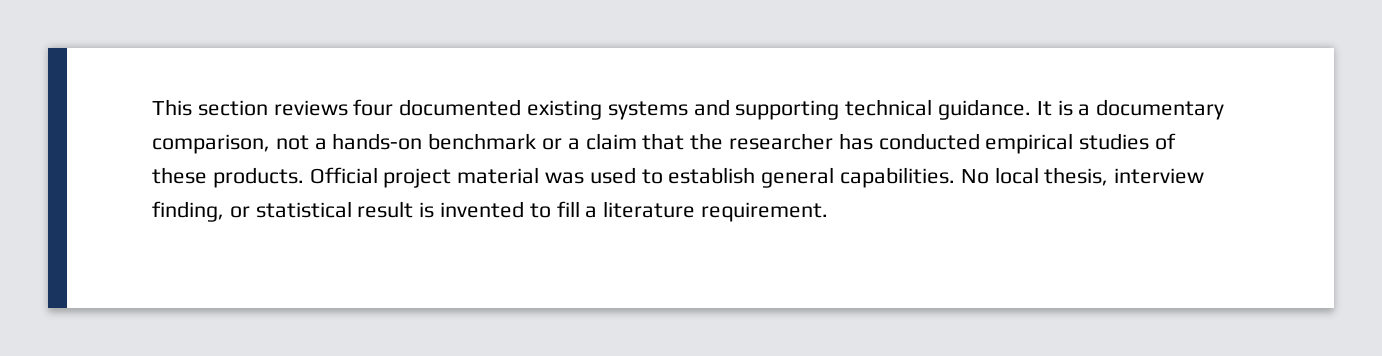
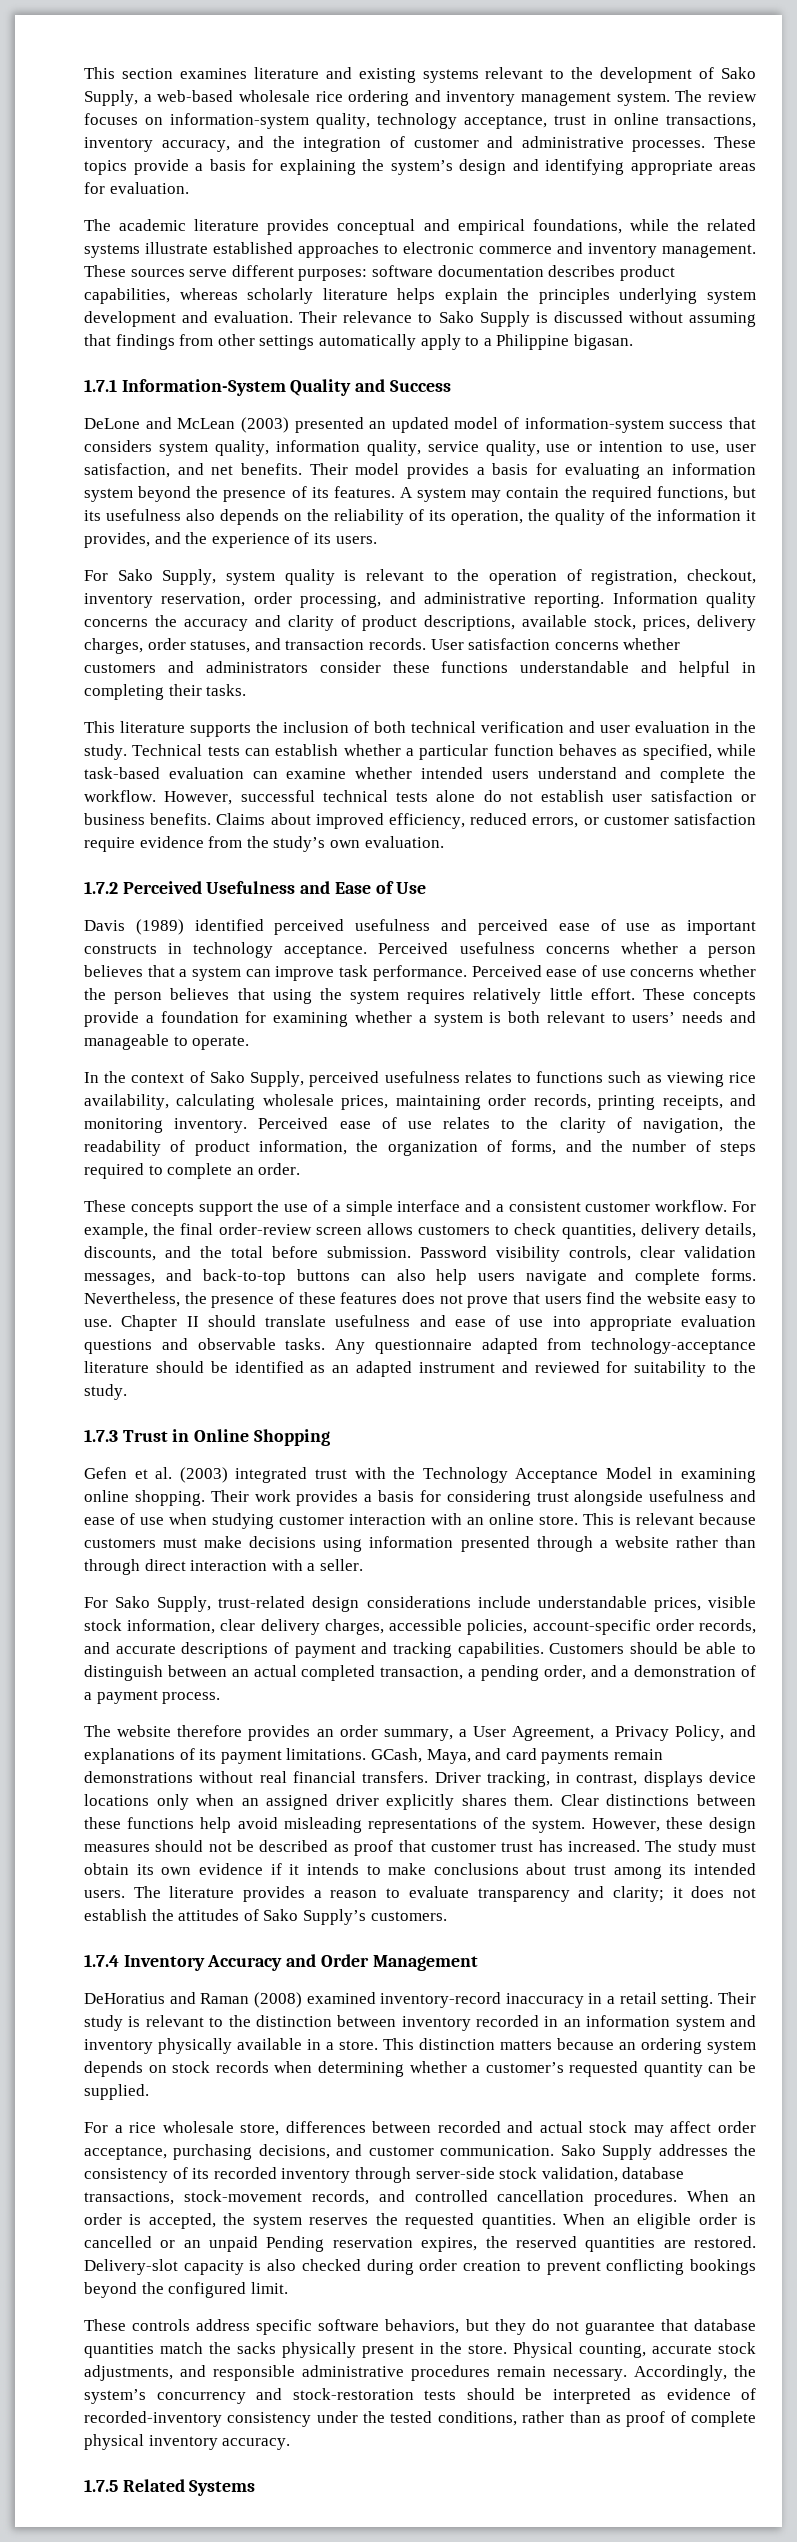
- This section reviews four documented existing systems and supporting technical guidance. It is a documentary comparison, not a hands-on benchmark or a claim that the researcher has conducted empirical studies of these products. Official project material was used to establish general capabilities. No local thesis, interview finding, or statistical result is invented to fill a literature requirement.
+ This section examines literature and existing systems relevant to the development of Sako Supply, a web-based wholesale rice ordering and inventory management system. The review focuses on information-system quality, technology acceptance, trust in online transactions, inventory accuracy, and the integration of customer and administrative processes. These topics provide a basis for explaining the system’s design and identifying appropriate areas for evaluation.
+ The academic literature provides conceptual and empirical foundations, while the related systems illustrate established approaches to electronic commerce and inventory management. These sources serve different purposes: software documentation describes product capabilities, whereas scholarly literature helps explain the principles underlying system development and evaluation. Their relevance to Sako Supply is discussed without assuming that findings from other settings automatically apply to a Philippine bigasan.
+ 1.7.1 Information-System Quality and Success
+ DeLone and McLean (2003) presented an updated model of information-system success that considers system quality, information quality, service quality, use or intention to use, user satisfaction, and net benefits. Their model provides a basis for evaluating an information system beyond the presence of its features. A system may contain the required functions, but its usefulness also depends on the reliability of its operation, the quality of the information it provides, and the experience of its users.
+ For Sako Supply, system quality is relevant to the operation of registration, checkout, inventory reservation, order processing, and administrative reporting. Information quality concerns the accuracy and clarity of product descriptions, available stock, prices, delivery charges, order statuses, and transaction records. User satisfaction concerns whether customers and administrators consider these functions understandable and helpful in completing their tasks.
+ This literature supports the inclusion of both technical verification and user evaluation in the study. Technical tests can establish whether a particular function behaves as specified, while task-based evaluation can examine whether intended users understand and complete the workflow. However, successful technical tests alone do not establish user satisfaction or business benefits. Claims about improved efficiency, reduced errors, or customer satisfaction require evidence from the study’s own evaluation.
+ 1.7.2 Perceived Usefulness and Ease of Use
+ Davis (1989) identified perceived usefulness and perceived ease of use as important constructs in technology acceptance. Perceived usefulness concerns whether a person believes that a system can improve task performance. Perceived ease of use concerns whether the person believes that using the system requires relatively little effort. These concepts provide a foundation for examining whether a system is both relevant to users’ needs and manageable to operate.
+ In the context of Sako Supply, perceived usefulness relates to functions such as viewing rice availability, calculating wholesale prices, maintaining order records, printing receipts, and monitoring inventory. Perceived ease of use relates to the clarity of navigation, the readability of product information, the organization of forms, and the number of steps required to complete an order.
+ These concepts support the use of a simple interface and a consistent customer workflow. For example, the final order-review screen allows customers to check quantities, delivery details, discounts, and the total before submission. Password visibility controls, clear validation messages, and back-to-top buttons can also help users navigate and complete forms. Nevertheless, the presence of these features does not prove that users find the website easy to use. Chapter II should translate usefulness and ease of use into appropriate evaluation questions and observable tasks. Any questionnaire adapted from technology-acceptance literature should be identified as an adapted instrument and reviewed for suitability to the study.
+ 1.7.3 Trust in Online Shopping
+ Gefen et al. (2003) integrated trust with the Technology Acceptance Model in examining online shopping. Their work provides a basis for considering trust alongside usefulness and ease of use when studying customer interaction with an online store. This is relevant because customers must make decisions using information presented through a website rather than through direct interaction with a seller.
+ For Sako Supply, trust-related design considerations include understandable prices, visible stock information, clear delivery charges, accessible policies, account-specific order records, and accurate descriptions of payment and tracking capabilities. Customers should be able to distinguish between an actual completed transaction, a pending order, and a demonstration of a payment process.
+ The website therefore provides an order summary, a User Agreement, a Privacy Policy, and explanations of its payment limitations. GCash, Maya, and card payments remain demonstrations without real financial transfers. Driver tracking, in contrast, displays device locations only when an assigned driver explicitly shares them. Clear distinctions between these functions help avoid misleading representations of the system. However, these design measures should not be described as proof that customer trust has increased. The study must obtain its own evidence if it intends to make conclusions about trust among its intended users. The literature provides a reason to evaluate transparency and clarity; it does not establish the attitudes of Sako Supply’s customers.
+ 1.7.4 Inventory Accuracy and Order Management
+ DeHoratius and Raman (2008) examined inventory-record inaccuracy in a retail setting. Their study is relevant to the distinction between inventory recorded in an information system and inventory physically available in a store. This distinction matters because an ordering system depends on stock records when determining whether a customer’s requested quantity can be supplied.
+ For a rice wholesale store, differences between recorded and actual stock may affect order acceptance, purchasing decisions, and customer communication. Sako Supply addresses the consistency of its recorded inventory through server-side stock validation, database transactions, stock-movement records, and controlled cancellation procedures. When an order is accepted, the system reserves the requested quantities. When an eligible order is cancelled or an unpaid Pending reservation expires, the reserved quantities are restored. Delivery-slot capacity is also checked during order creation to prevent conflicting bookings beyond the configured limit.
+ These controls address specific software behaviors, but they do not guarantee that database quantities match the sacks physically present in the store. Physical counting, accurate stock adjustments, and responsible administrative procedures remain necessary. Accordingly, the system’s concurrency and stock-restoration tests should be interpreted as evidence of recorded-inventory consistency under the tested conditions, rather than as proof of complete physical inventory accuracy.
+ 1.7.5 Related Systems

